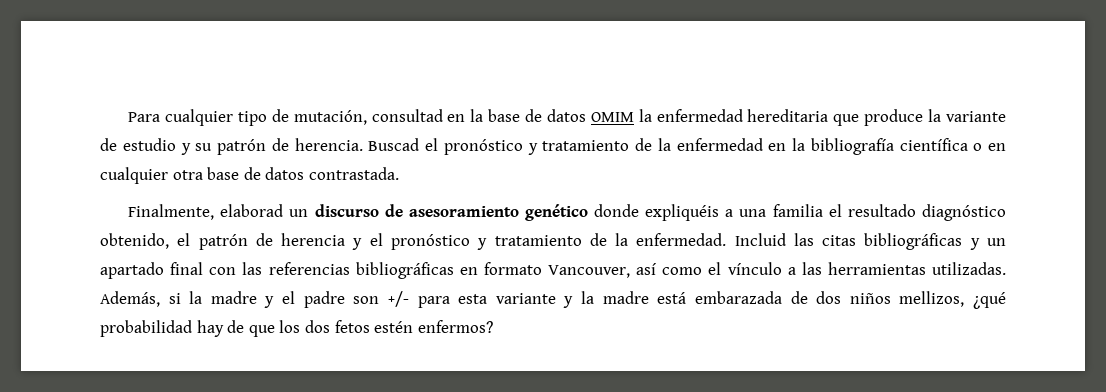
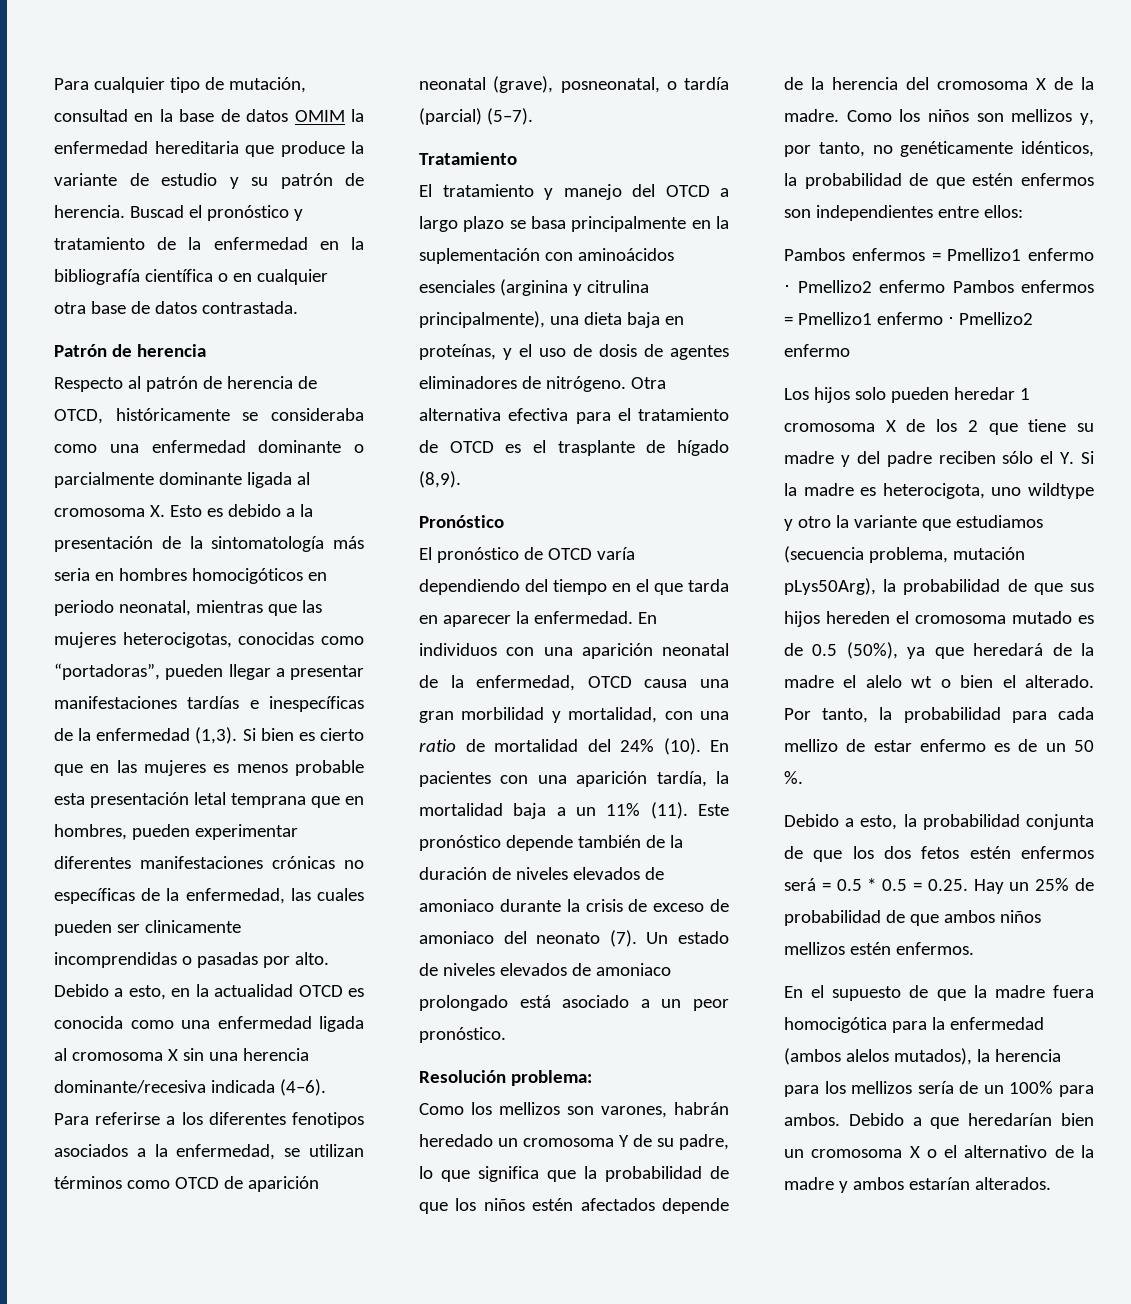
- Finalmente, elaborad un discurso de asesoramiento genético donde expliquéis a una familia el resultado diagnóstico obtenido, el patrón de herencia y el pronóstico y tratamiento de la enfermedad. Incluid las citas bibliográficas y un apartado final con las referencias bibliográficas en formato Vancouver, así como el vínculo a las herramientas utilizadas. Además, si la madre y el padre son +/- para esta variante y la madre está embarazada de dos niños mellizos, ¿qué probabilidad hay de que los dos fetos estén enfermos?
+ Patrón de herencia
+ Respecto al patrón de herencia de OTCD, históricamente se consideraba como una enfermedad dominante o parcialmente dominante ligada al cromosoma X. Esto es debido a la presentación de la sintomatología más seria en hombres homocigóticos en periodo neonatal, mientras que las mujeres heterocigotas, conocidas como “portadoras”, pueden llegar a presentar manifestaciones tardías e inespecíficas de la enfermedad (1,3). Si bien es cierto que en las mujeres es menos probable esta presentación letal temprana que en hombres, pueden experimentar diferentes manifestaciones crónicas no específicas de la enfermedad, las cuales pueden ser clinicamente incomprendidas o pasadas por alto. Debido a esto, en la actualidad OTCD es conocida como una enfermedad ligada al cromosoma X sin una herencia dominante/recesiva indicada (4–6). Para referirse a los diferentes fenotipos asociados a la enfermedad, se utilizan términos como OTCD de aparición neonatal (grave), posneonatal, o tardía (parcial) (5–7).
+ Tratamiento
+ El tratamiento y manejo del OTCD a largo plazo se basa principalmente en la suplementación con aminoácidos esenciales (arginina y citrulina principalmente), una dieta baja en proteínas, y el uso de dosis de agentes eliminadores de nitrógeno. Otra alternativa efectiva para el tratamiento de OTCD es el trasplante de hígado (8,9).
+ Pronóstico
+ El pronóstico de OTCD varía dependiendo del tiempo en el que tarda en aparecer la enfermedad. En individuos con una aparición neonatal de la enfermedad, OTCD causa una gran morbilidad y mortalidad, con una ratio de mortalidad del 24% (10). En pacientes con una aparición tardía, la mortalidad baja a un 11% (11). Este pronóstico depende también de la duración de niveles elevados de amoniaco durante la crisis de exceso de amoniaco del neonato (7). Un estado de niveles elevados de amoniaco prolongado está asociado a un peor pronóstico.
+ Resolución problema:
+ Como los mellizos son varones, habrán heredado un cromosoma Y de su padre, lo que significa que la probabilidad de que los niños estén afectados depende de la herencia del cromosoma X de la madre. Como los niños son mellizos y, por tanto, no genéticamente idénticos, la probabilidad de que estén enfermos son independientes entre ellos:
+ Pambos enfermos = Pmellizo1 enfermo ⋅ Pmellizo2 enfermo Pambos enfermos = Pmellizo1 enfermo ⋅ Pmellizo2 enfermo
+ Los hijos solo pueden heredar 1 cromosoma X de los 2 que tiene su madre y del padre reciben sólo el Y. Si la madre es heterocigota, uno wildtype y otro la variante que estudiamos (secuencia problema, mutación pLys50Arg), la probabilidad de que sus hijos hereden el cromosoma mutado es de 0.5 (50%), ya que heredará de la madre el alelo wt o bien el alterado. Por tanto, la probabilidad para cada mellizo de estar enfermo es de un 50 %.
+ Debido a esto, la probabilidad conjunta de que los dos fetos estén enfermos será = 0.5 * 0.5 = 0.25. Hay un 25% de probabilidad de que ambos niños mellizos estén enfermos.
+ En el supuesto de que la madre fuera homocigótica para la enfermedad (ambos alelos mutados), la herencia para los mellizos sería de un 100% para ambos. Debido a que heredarían bien un cromosoma X o el alternativo de la madre y ambos estarían alterados.

